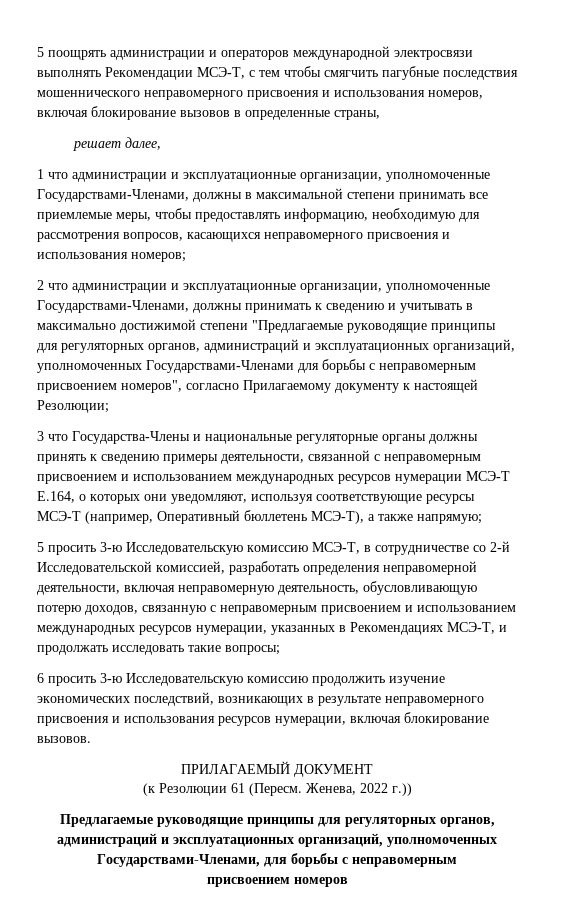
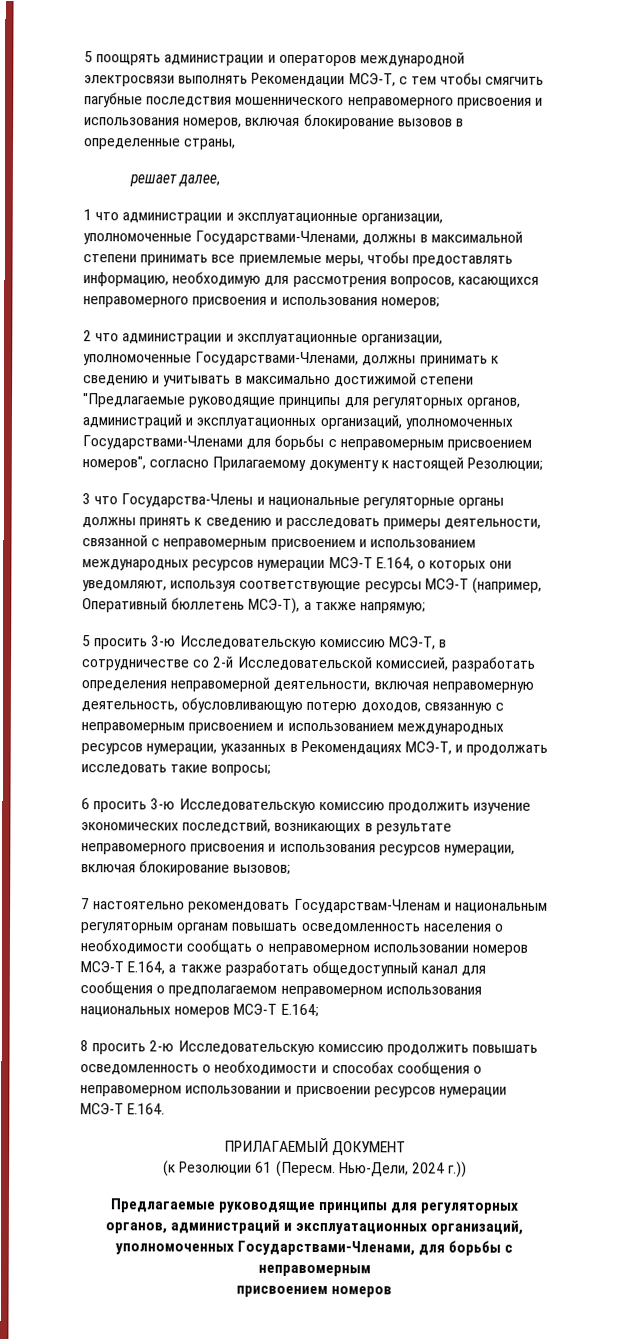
- 3 что Государства-Члены и национальные регуляторные органы должны принять к сведению примеры деятельности, связанной с неправомерным присвоением и использованием международных ресурсов нумерации МСЭ-Т E.164, о которых они уведомляют, используя соответствующие ресурсы МСЭ-Т (например, Оперативный бюллетень МСЭ-Т), а также напрямую;
+ 3 что Государства-Члены и национальные регуляторные органы должны принять к сведению и расследовать примеры деятельности, связанной с неправомерным присвоением и использованием международных ресурсов нумерации МСЭ-Т E.164, о которых они уведомляют, используя соответствующие ресурсы МСЭ-Т (например, Оперативный бюллетень МСЭ-Т), а также напрямую;
- 6 просить 3-ю Исследовательскую комиссию продолжить изучение экономических последствий, возникающих в результате неправомерного присвоения и использования ресурсов нумерации, включая блокирование вызовов.
+ 6 просить 3-ю Исследовательскую комиссию продолжить изучение экономических последствий, возникающих в результате неправомерного присвоения и использования ресурсов нумерации, включая блокирование вызовов;
+ 7 настоятельно рекомендовать Государствам-Членам и национальным регуляторным органам повышать осведомленность населения о необходимости сообщать о неправомерном использовании номеров МСЭ-T E.164, а также разработать общедоступный канал для сообщения о предполагаемом неправомерном использования национальных номеров МСЭ-T E.164;
+ 8 просить 2-ю Исследовательскую комиссию продолжить повышать осведомленность о необходимости и способах сообщения о неправомерном использовании и присвоении ресурсов нумерации МСЭ-Т E.164.
- Женева, 2022 г.))
+ Нью-Дели, 2024 г.))

